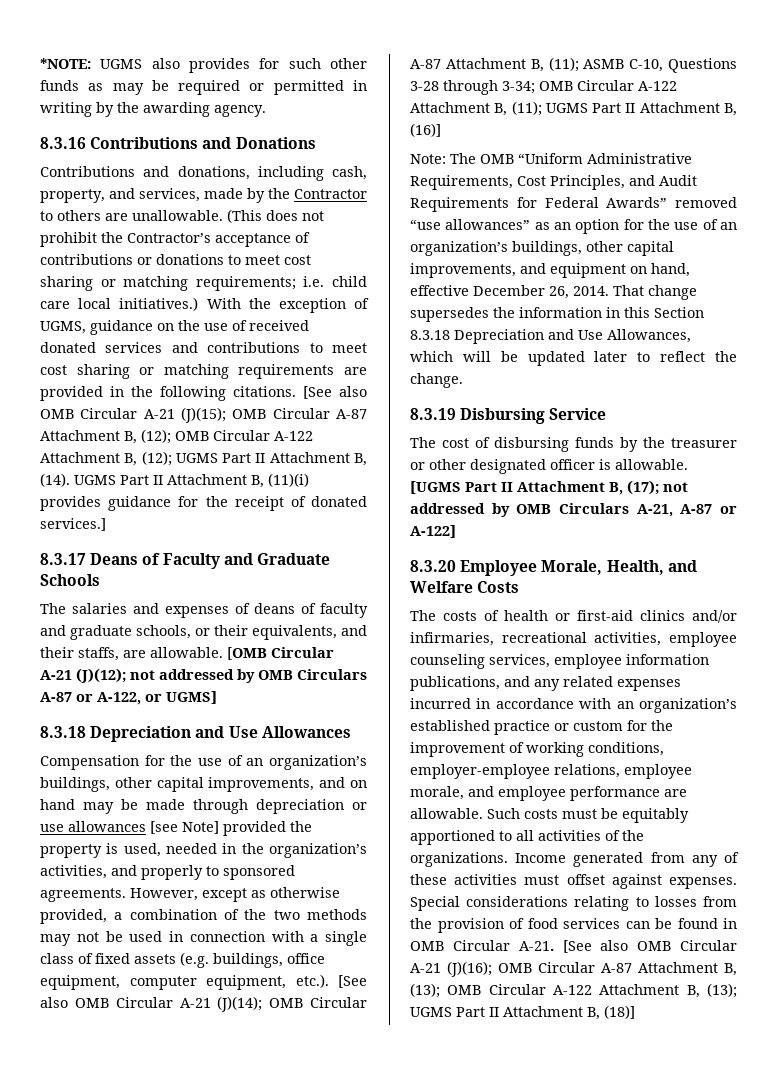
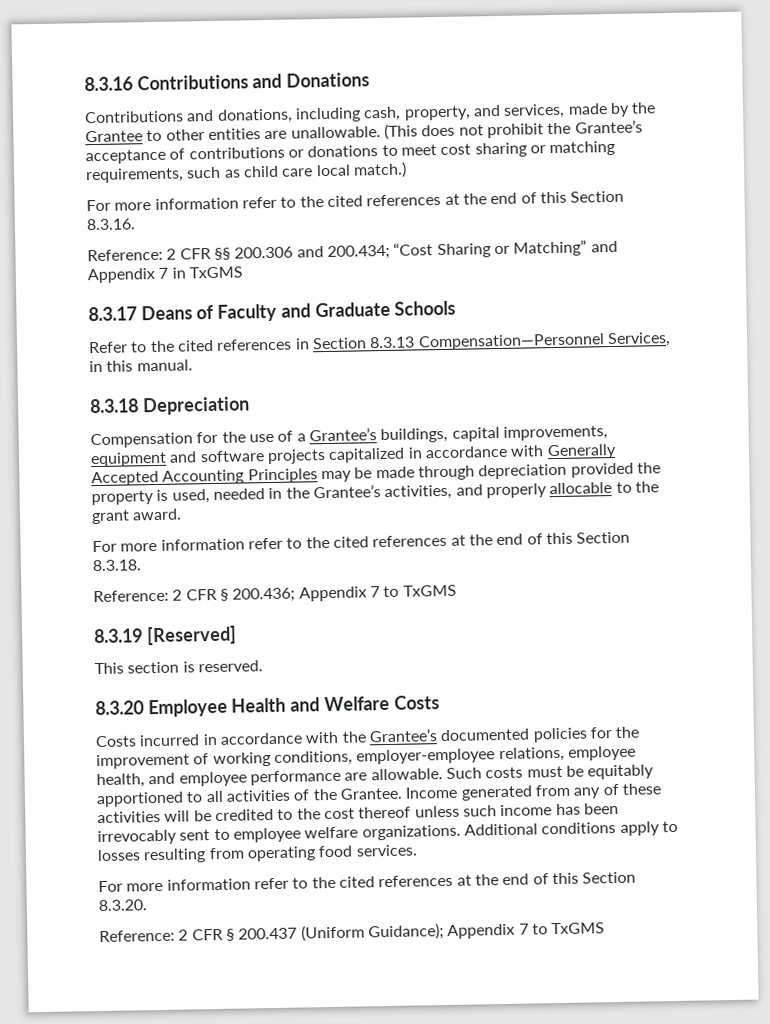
- *NOTE: UGMS also provides for such other funds as may be required or permitted in writing by the awarding agency.
- Contributions and donations, including cash, property, and services, made by the Contractor to others are unallowable.
+ Contributions and donations, including cash, property, and services, made by the Grantee to other entities are unallowable.
- (This does not prohibit the Contractor’s acceptance of contributions or donations to meet cost sharing or matching requirements; i.e. child care local initiatives.) With the exception of UGMS, guidance on the use of received donated services and contributions to meet cost sharing or matching requirements are provided in the following citations. [See also OMB Circular A-21 (J)(15); OMB Circular A-87 Attachment B, (12); OMB Circular A-122 Attachment B, (12); UGMS Part II Attachment B, (14). UGMS Part II Attachment B, (11)(i) provides guidance for the receipt of donated services.]
+ (This does not prohibit the Grantee’s acceptance of contributions or donations to meet cost sharing or matching requirements, such as child care local match.)
+ For more information refer to the cited references at the end of this Section 8.3.16.
+ Reference: 2 CFR §§ 200.306 and 200.434; “Cost Sharing or Matching” and Appendix 7 in TxGMS
- The salaries and expenses of deans of faculty and graduate schools, or their equivalents, and their staffs, are allowable. [OMB Circular A-21 (J)(12); not addressed by OMB Circulars A-87 or A-122, or UGMS]
- 8.3.18 Depreciation and Use Allowances
+ Refer to the cited references in Section 8.3.13 Compensation—Personnel Services, in this manual.
+ 8.3.18 Depreciation
- Compensation for the use of an organization’s buildings, other capital improvements, and on hand may be made through depreciation or use allowances [see Note] provided the property is used, needed in the organization’s activities, and properly to sponsored agreements. However, except as otherwise provided, a combination of the two methods may not be used in connection with a single class of fixed assets (e.g. buildings, office equipment, computer equipment, etc.). [See also OMB Circular A-21 (J)(14); OMB Circular A-87 Attachment B, (11); ASMB C-10, Questions 3-28 through 3-34; OMB Circular A-122 Attachment B, (11); UGMS Part II Attachment B, (16)]
- Note: The OMB “Uniform Administrative Requirements, Cost Principles, and Audit Requirements for Federal Awards” removed “use allowances” as an option for the use of an organization’s buildings, other capital improvements, and equipment on hand, effective December 26, 2014. That change supersedes the information in this Section 8.3.18 Depreciation and Use Allowances, which will be updated later to reflect the change.
- 8.3.19 Disbursing Service
- The cost of disbursing funds by the treasurer or other designated officer is allowable. [UGMS Part II Attachment B, (17); not addressed by OMB Circulars A-21, A-87 or A-122]
+ Compensation for the use of a Grantee’s buildings, capital improvements, equipment and software projects capitalized in accordance with Generally Accepted Accounting Principles may be made through depreciation provided the property is used, needed in the Grantee’s activities, and properly allocable to the grant award.
+ For more information refer to the cited references at the end of this Section 8.3.18.
+ Reference: 2 CFR § 200.436; Appendix 7 to TxGMS
+ 8.3.19 [Reserved]
+ This section is reserved.
- 8.3.20 Employee Morale, Health, and Welfare Costs
+ 8.3.20 Employee Health and Welfare Costs
- The costs of health or first-aid clinics and/or infirmaries, recreational activities, employee counseling services, employee information publications, and any related expenses incurred in accordance with an organization’s established practice or custom for the improvement of working conditions, employer-employee relations, employee morale, and employee performance are allowable.
+ Costs incurred in accordance with the Grantee’s documented policies for the improvement of working conditions, employer-employee relations, employee health, and employee performance are allowable.
- Such costs must be equitably apportioned to all activities of the organizations.
+ Such costs must be equitably apportioned to all activities of the Grantee.
- Income generated from any of these activities must offset against expenses. Special considerations relating to losses from the provision of food services can be found in OMB Circular A-21. [See also OMB Circular A-21 (J)(16); OMB Circular A-87 Attachment B, (13); OMB Circular A-122 Attachment B, (13); UGMS Part II Attachment B, (18)]
+ Income generated from any of these activities will be credited to the cost thereof unless such income has been irrevocably sent to employee welfare organizations. Additional conditions apply to losses resulting from operating food services.
+ For more information refer to the cited references at the end of this Section 8.3.20.
+ Reference: 2 CFR § 200.437 (Uniform Guidance); Appendix 7 to TxGMS

